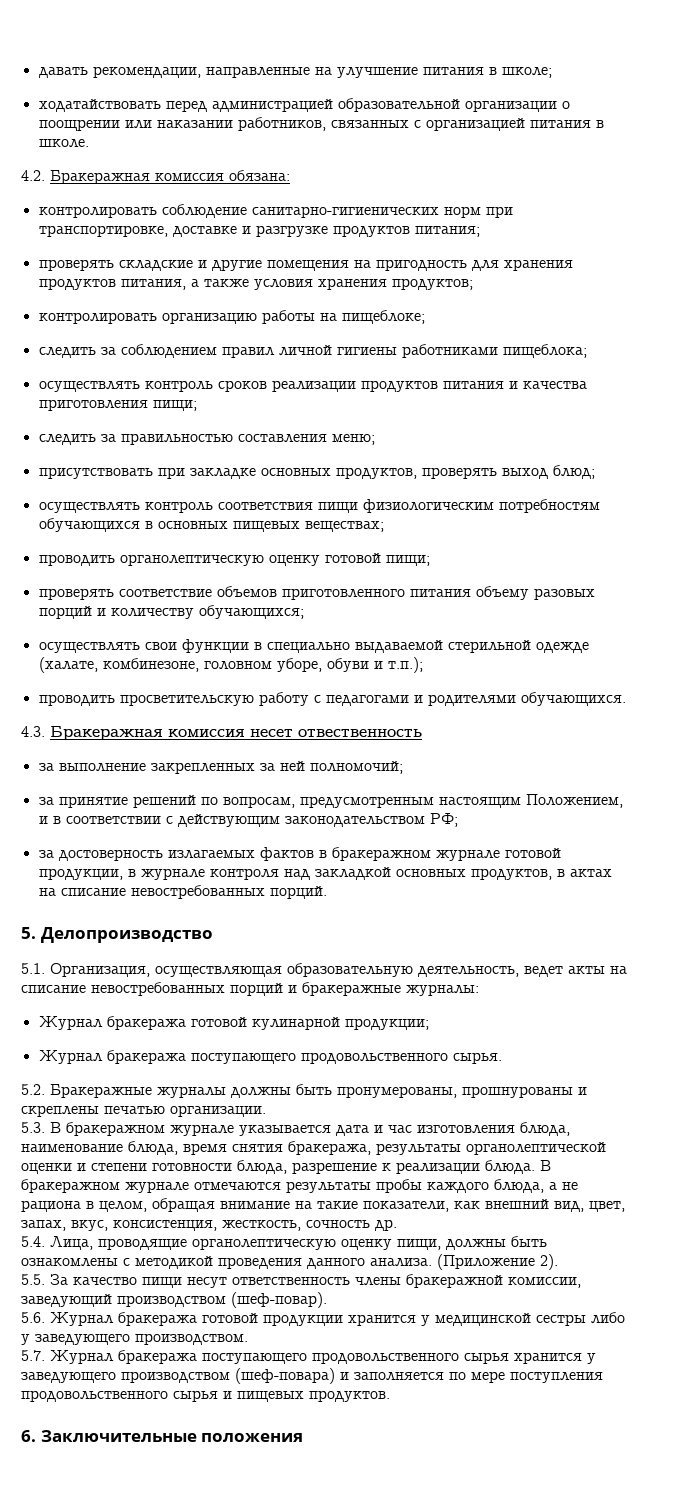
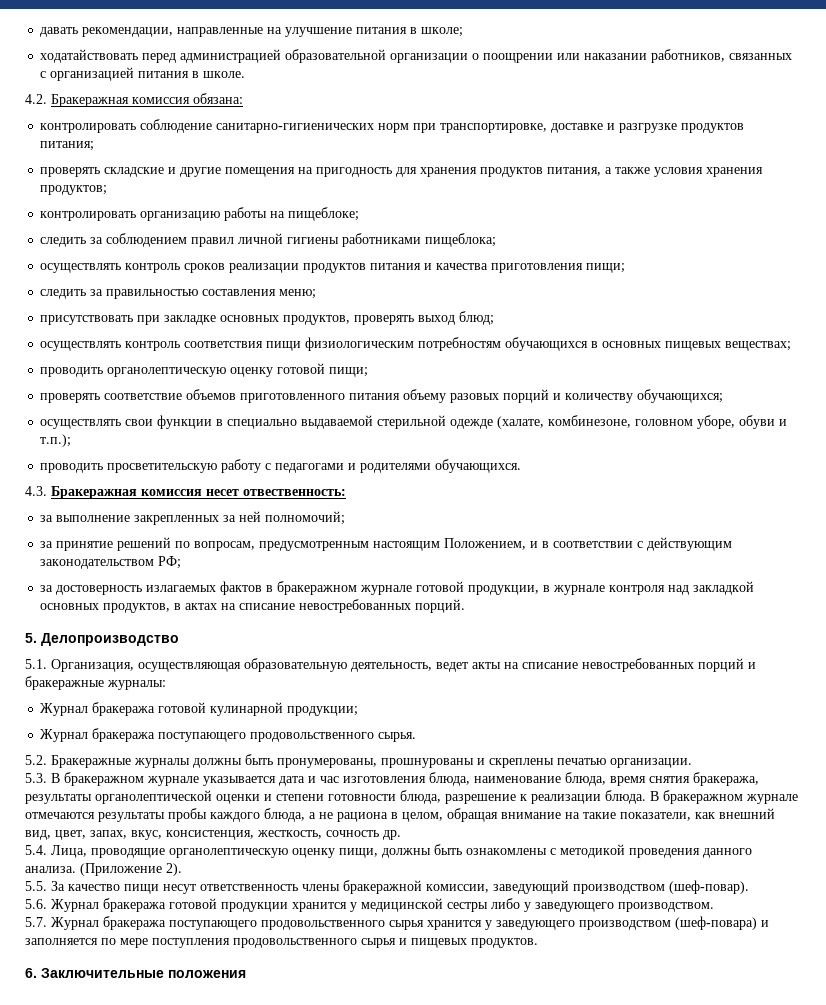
- 4.3. Бракеражная комиссия несет отвественность
+ 4.3. Бракеражная комиссия несет отвественность:

